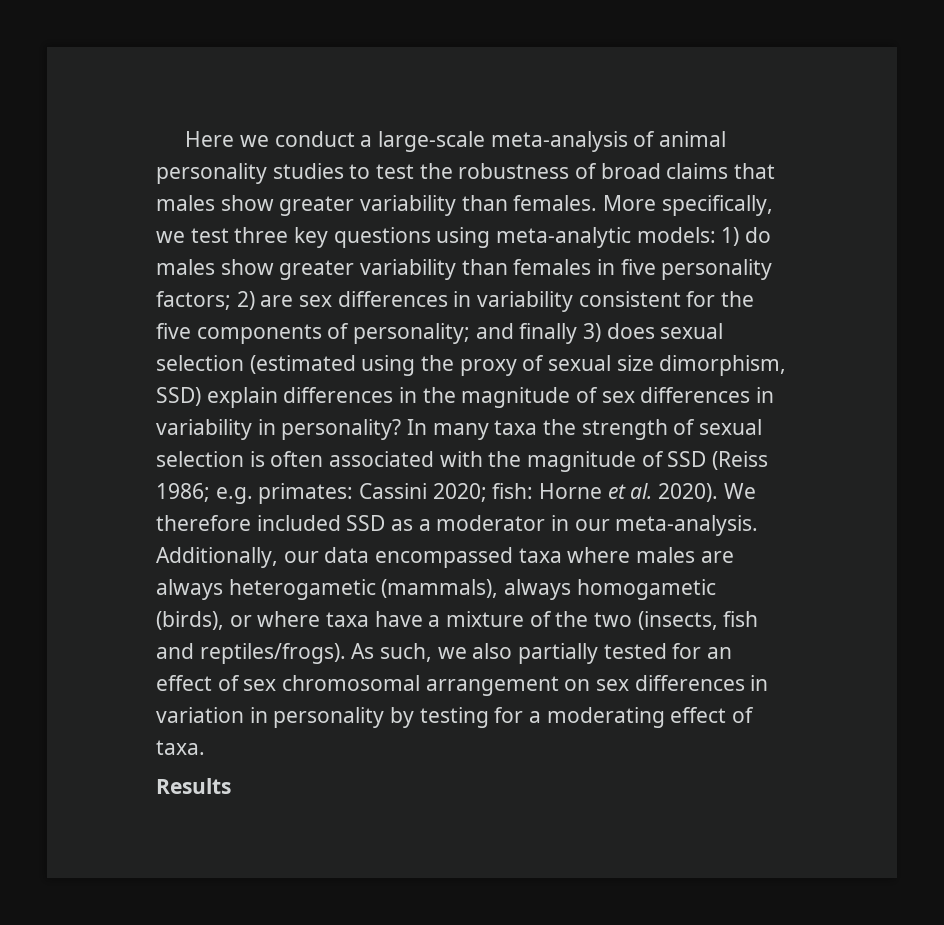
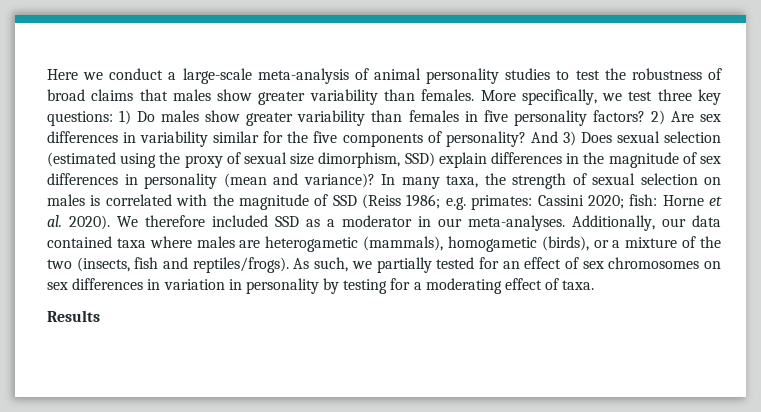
- More specifically, we test three key questions using meta-analytic models: 1) do males show greater variability than females in five personality factors; 2) are sex differences in variability consistent for the five components of personality; and finally 3) does sexual selection (estimated using the proxy of sexual size dimorphism, SSD) explain differences in the magnitude of sex differences in variability in personality?
+ More specifically, we test three key questions: 1) Do males show greater variability than females in five personality factors? 2) Are sex differences in variability similar for the five components of personality? And 3) Does sexual selection (estimated using the proxy of sexual size dimorphism, SSD) explain differences in the magnitude of sex differences in personality (mean and variance)?
- In many taxa the strength of sexual selection is often associated with the magnitude of SSD (Reiss 1986; e.g. primates: Cassini 2020; fish: Horne et al. 2020).
+ In many taxa, the strength of sexual selection on males is correlated with the magnitude of SSD (Reiss 1986; e.g. primates: Cassini 2020; fish: Horne et al. 2020).
- We therefore included SSD as a moderator in our meta-analysis.
+ We therefore included SSD as a moderator in our meta-analyses.
- Additionally, our data encompassed taxa where males are always heterogametic (mammals), always homogametic (birds), or where taxa have a mixture of the two (insects, fish and reptiles/frogs).
+ Additionally, our data contained taxa where males are heterogametic (mammals), homogametic (birds), or a mixture of the two (insects, fish and reptiles/frogs).
- As such, we also partially tested for an effect of sex chromosomal arrangement on sex differences in variation in personality by testing for a moderating effect of taxa.
+ As such, we partially tested for an effect of sex chromosomes on sex differences in variation in personality by testing for a moderating effect of taxa.

